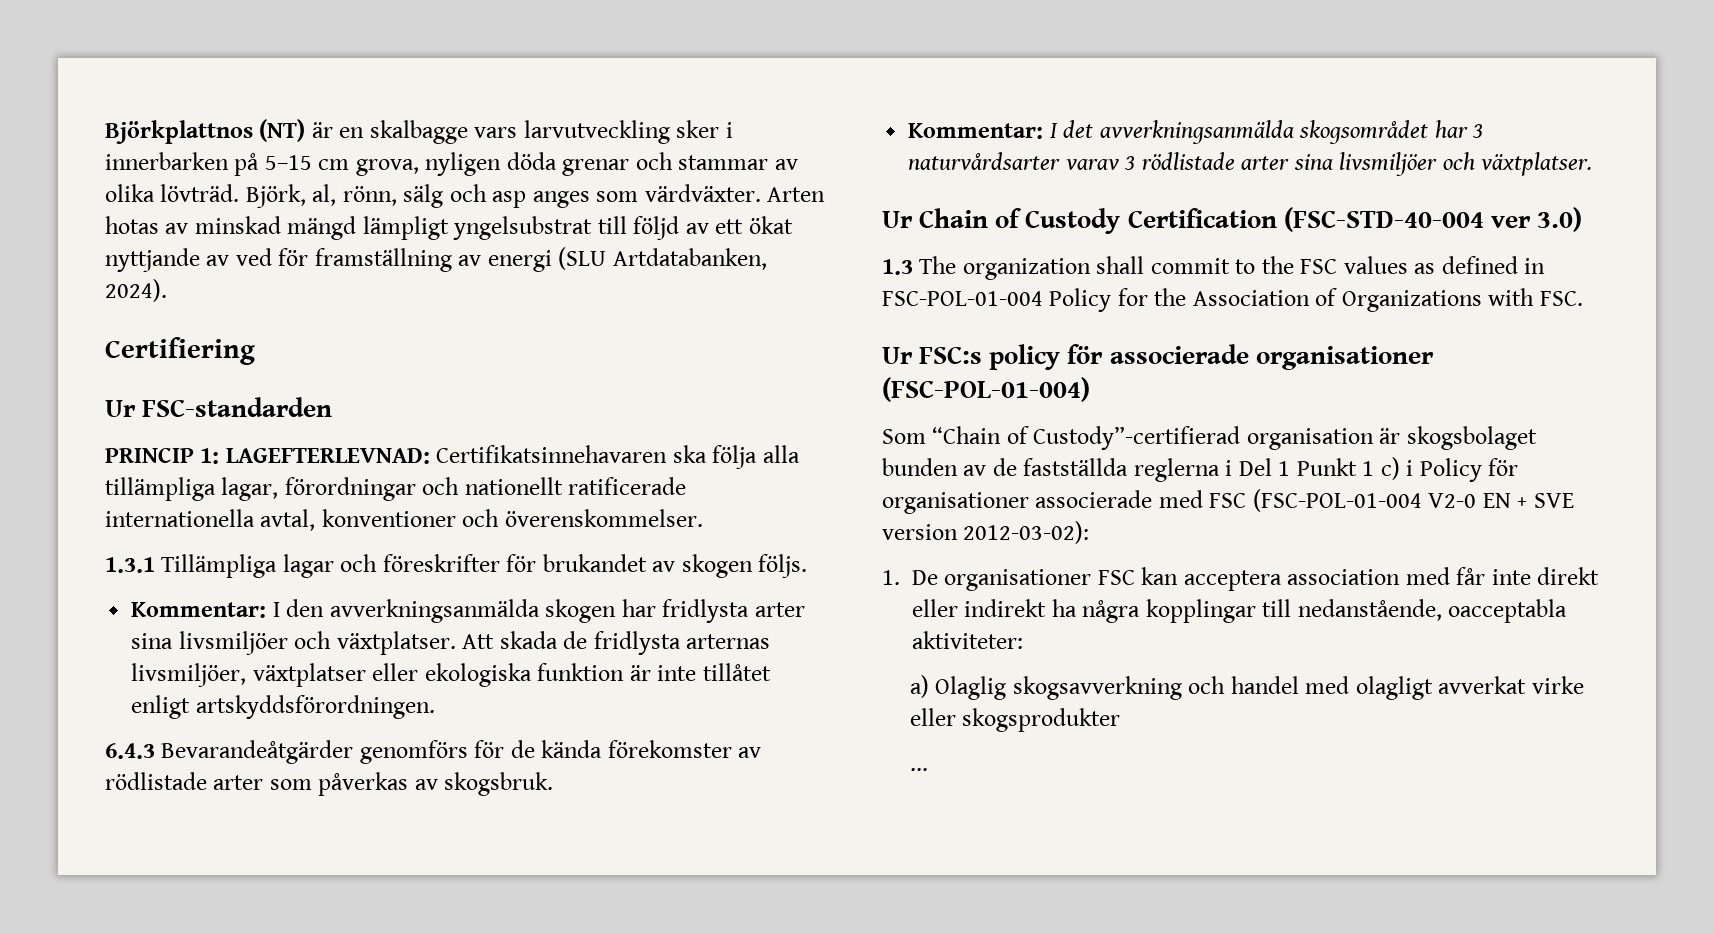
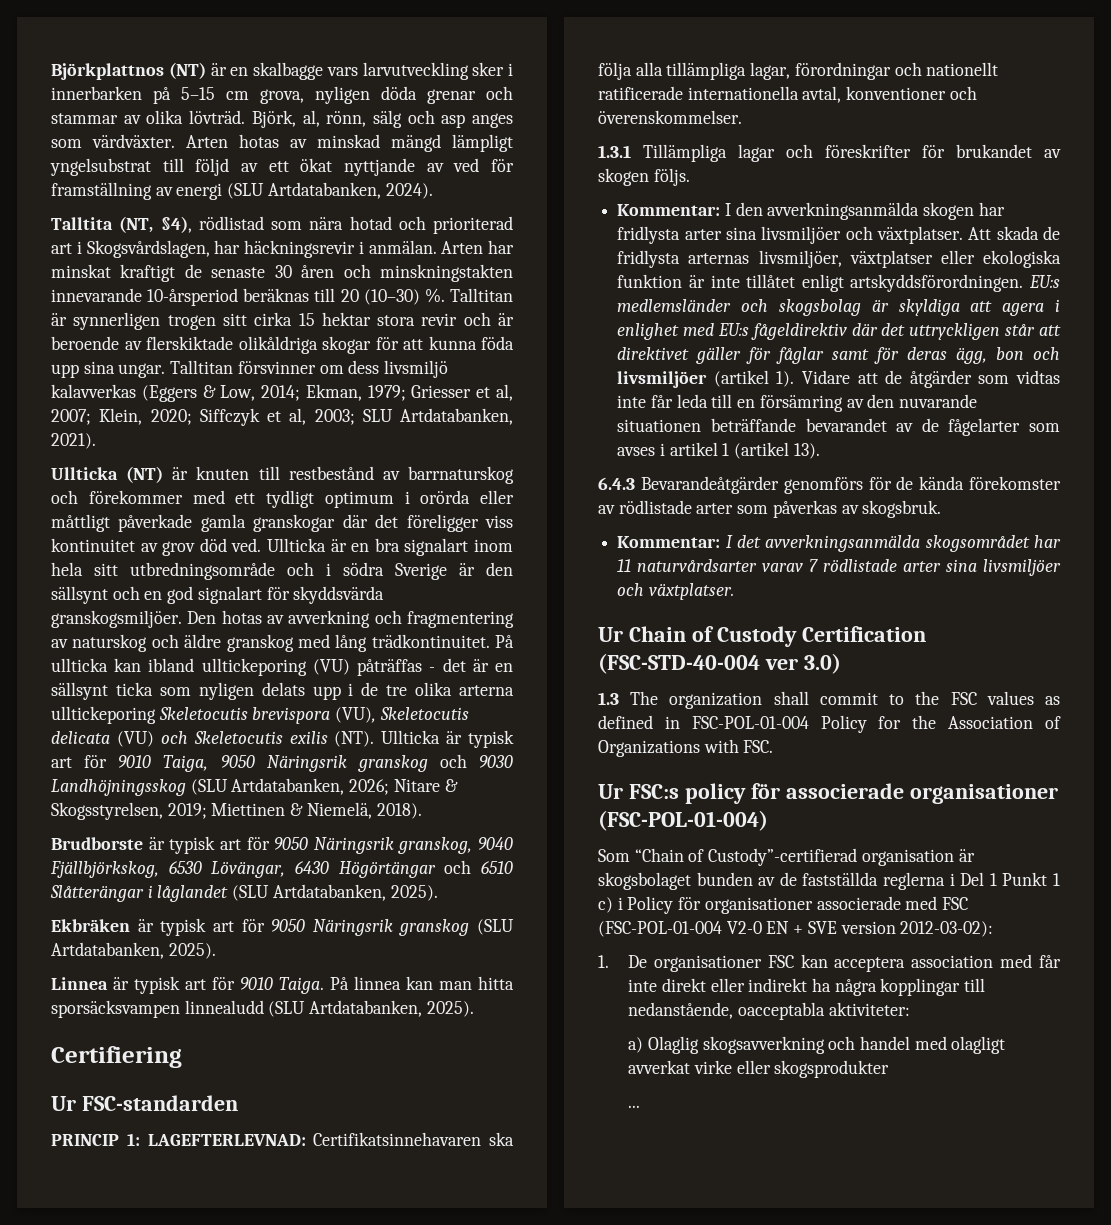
+ Talltita (NT, §4), rödlistad som nära hotad och prioriterad art i Skogsvårdslagen, har häckningsrevir i anmälan. Arten har minskat kraftigt de senaste 30 åren och minskningstakten innevarande 10-årsperiod beräknas till 20 (10–30) %. Talltitan är synnerligen trogen sitt cirka 15 hektar stora revir och är beroende av flerskiktade olikåldriga skogar för att kunna föda upp sina ungar. Talltitan försvinner om dess livsmiljö kalavverkas (Eggers & Low, 2014; Ekman, 1979; Griesser et al, 2007; Klein, 2020; Siffczyk et al, 2003; SLU Artdatabanken, 2021).
+ Ullticka (NT) är knuten till restbestånd av barrnaturskog och förekommer med ett tydligt optimum i orörda eller måttligt påverkade gamla granskogar där det föreligger viss kontinuitet av grov död ved. Ullticka är en bra signalart inom hela sitt utbredningsområde och i södra Sverige är den sällsynt och en god signalart för skyddsvärda granskogsmiljöer. Den hotas av avverkning och fragmentering av naturskog och äldre granskog med lång trädkontinuitet. På ullticka kan ibland ulltickeporing (VU) påträffas - det är en sällsynt ticka som nyligen delats upp i de tre olika arterna ulltickeporing Skeletocutis brevispora (VU), Skeletocutis delicata (VU) och Skeletocutis exilis (NT). Ullticka är typisk art för 9010 Taiga, 9050 Näringsrik granskog och 9030 Landhöjningsskog (SLU Artdatabanken, 2026; Nitare & Skogsstyrelsen, 2019; Miettinen & Niemelä, 2018).
+ Brudborste är typisk art för 9050 Näringsrik granskog, 9040 Fjällbjörkskog, 6530 Lövängar, 6430 Högörtängar och 6510 Slåtterängar i låglandet (SLU Artdatabanken, 2025).
+ Ekbräken är typisk art för 9050 Näringsrik granskog (SLU Artdatabanken, 2025).
+ Linnea är typisk art för 9010 Taiga. På linnea kan man hitta sporsäcksvampen linnealudd (SLU Artdatabanken, 2025).
+ EU:s medlemsländer och skogsbolag är skyldiga att agera i enlighet med EU:s fågeldirektiv där det uttryckligen står att direktivet gäller för fåglar samt för deras ägg, bon och livsmiljöer (artikel 1). Vidare att de åtgärder som vidtas inte får leda till en försämring av den nuvarande situationen beträffande bevarandet av de fågelarter som avses i artikel 1 (artikel 13).
- Kommentar: I det avverkningsanmälda skogsområdet har 3 naturvårdsarter varav 3 rödlistade arter sina livsmiljöer och växtplatser.
+ Kommentar: I det avverkningsanmälda skogsområdet har 11 naturvårdsarter varav 7 rödlistade arter sina livsmiljöer och växtplatser.

